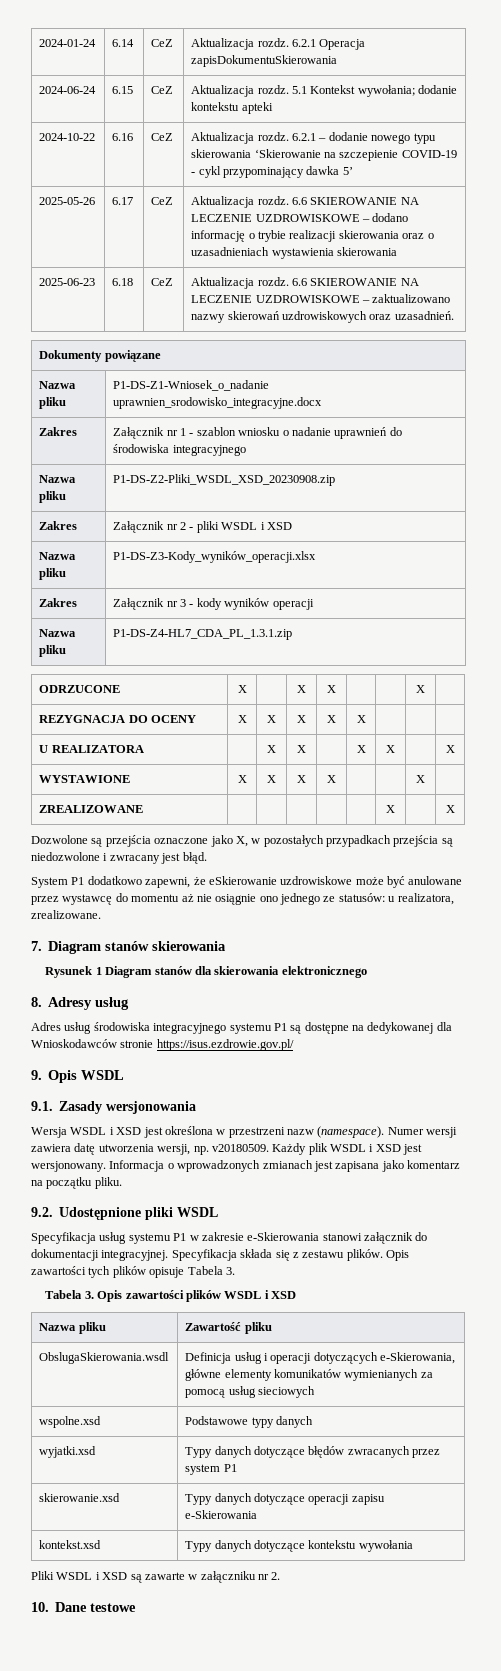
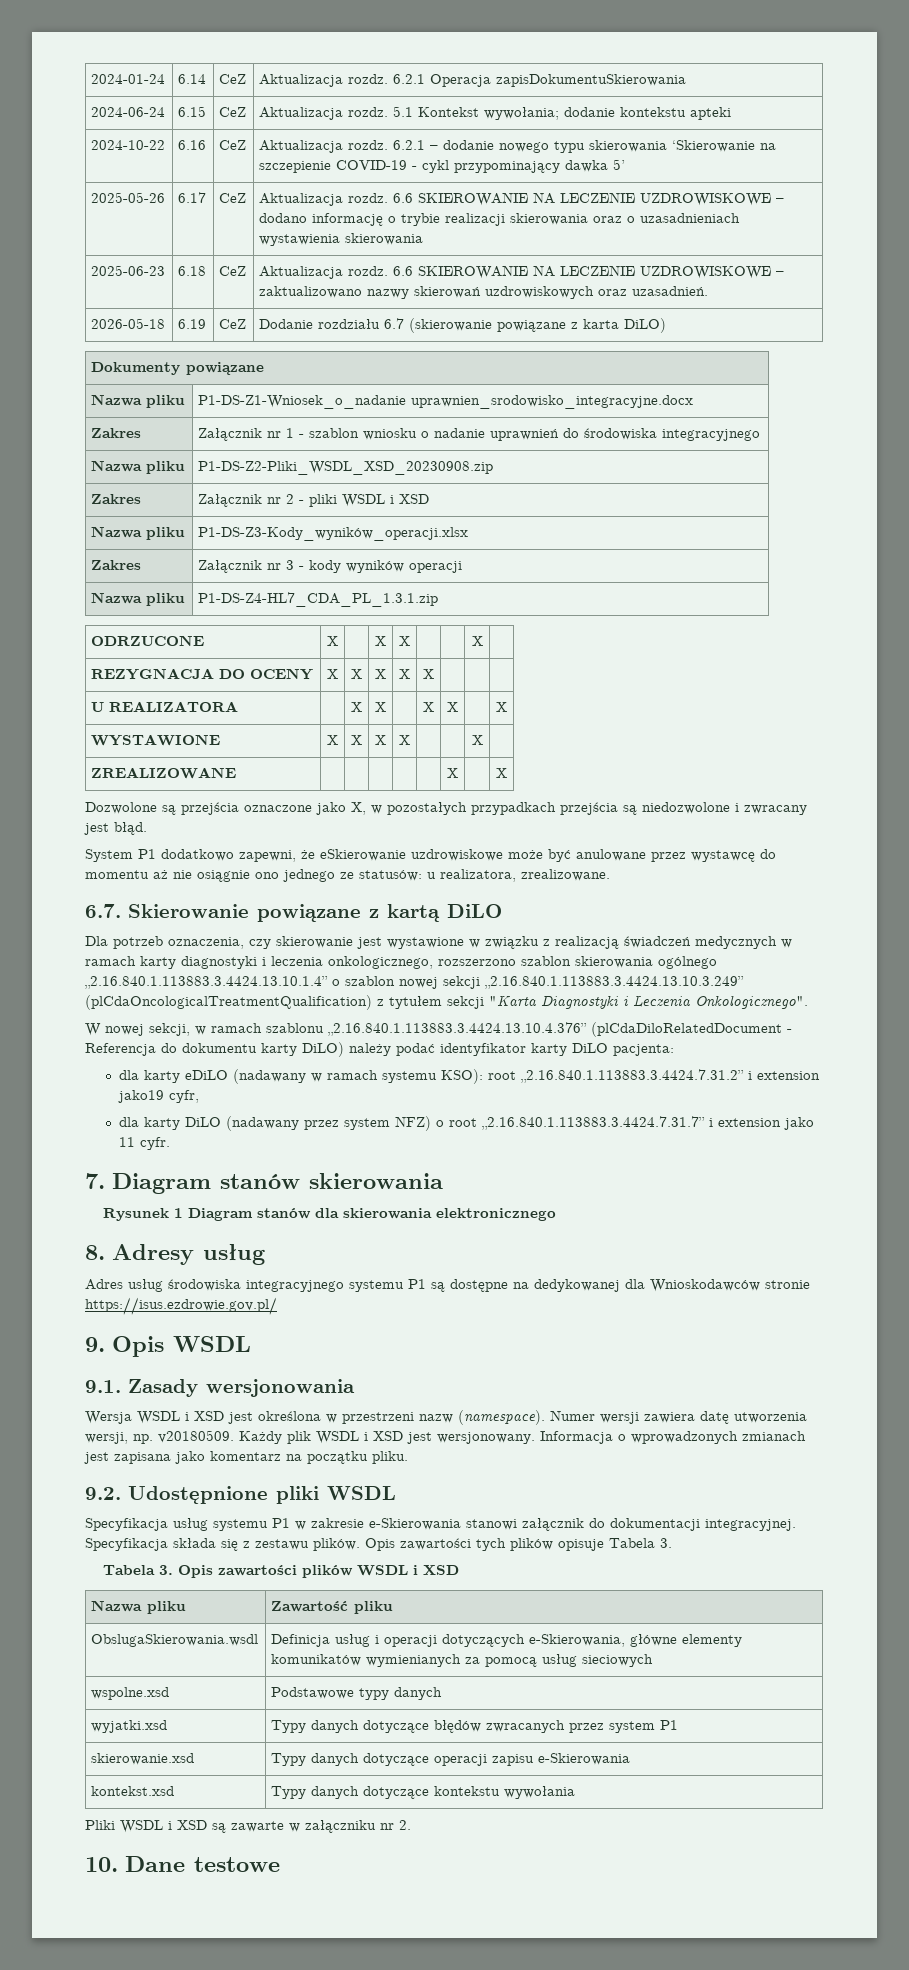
+ 2026-05-18 | 6.19 | CeZ | Dodanie rozdziału 6.7 (skierowanie powiązane z karta DiLO)
+ 6.7. Skierowanie powiązane z kartą DiLO
+ Dla potrzeb oznaczenia, czy skierowanie jest wystawione w związku z realizacją świadczeń medycznych w ramach karty diagnostyki i leczenia onkologicznego, rozszerzono szablon skierowania ogólnego „2.16.840.1.113883.3.4424.13.10.1.4” o szablon nowej sekcji „2.16.840.1.113883.3.4424.13.10.3.249” (plCdaOncologicalTreatmentQualification) z tytułem sekcji "Karta Diagnostyki i Leczenia Onkologicznego".
+ W nowej sekcji, w ramach szablonu „2.16.840.1.113883.3.4424.13.10.4.376” (plCdaDiloRelatedDocument - Referencja do dokumentu karty DiLO) należy podać identyfikator karty DiLO pacjenta:
+ dla karty eDiLO (nadawany w ramach systemu KSO): root „2.16.840.1.113883.3.4424.7.31.2” i extension jako19 cyfr,
+ dla karty DiLO (nadawany przez system NFZ) o root „2.16.840.1.113883.3.4424.7.31.7” i extension jako 11 cyfr.

